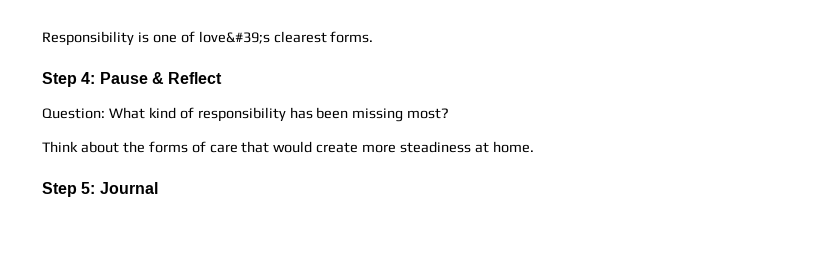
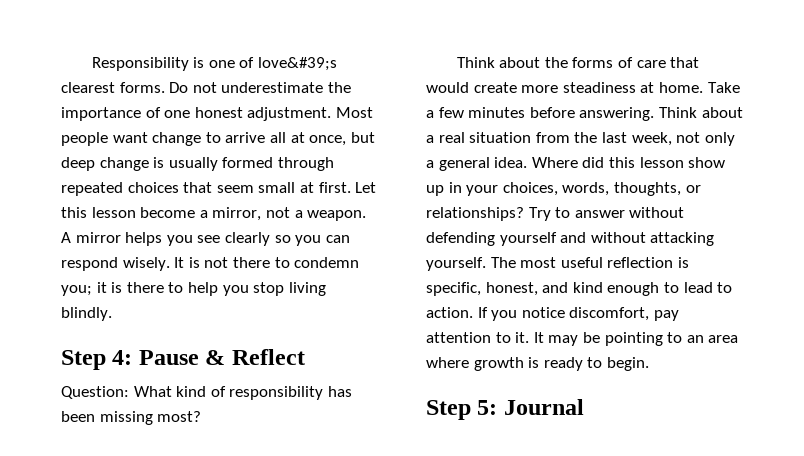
+ Do not underestimate the importance of one honest adjustment. Most people want change to arrive all at once, but deep change is usually formed through repeated choices that seem small at first. Let this lesson become a mirror, not a weapon. A mirror helps you see clearly so you can respond wisely. It is not there to condemn you; it is there to help you stop living blindly.
+ Take a few minutes before answering. Think about a real situation from the last week, not only a general idea. Where did this lesson show up in your choices, words, thoughts, or relationships? Try to answer without defending yourself and without attacking yourself. The most useful reflection is specific, honest, and kind enough to lead to action. If you notice discomfort, pay attention to it. It may be pointing to an area where growth is ready to begin.

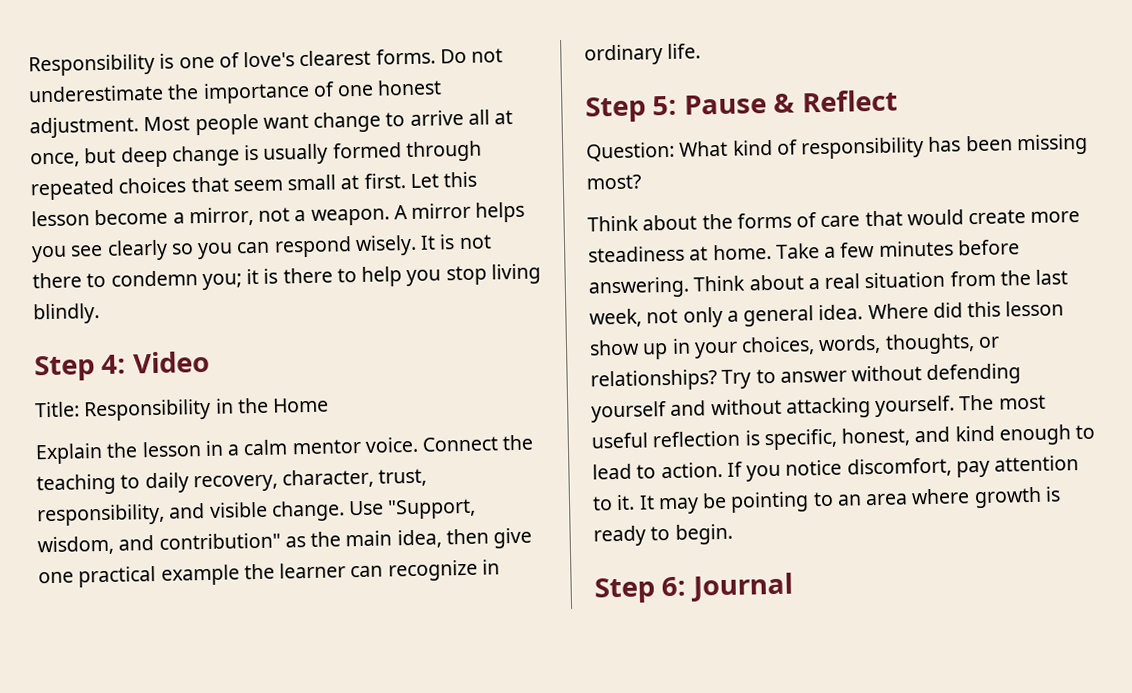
- Responsibility is one of love&#39;s clearest forms.
+ Responsibility is one of love's clearest forms.
- Step 4: Pause & Reflect
+ Step 4: Video
+ Title: Responsibility in the Home
+ Explain the lesson in a calm mentor voice. Connect the teaching to daily recovery, character, trust, responsibility, and visible change. Use "Support, wisdom, and contribution" as the main idea, then give one practical example the learner can recognize in ordinary life.
+ Step 5: Pause & Reflect
- Step 5: Journal
+ Step 6: Journal

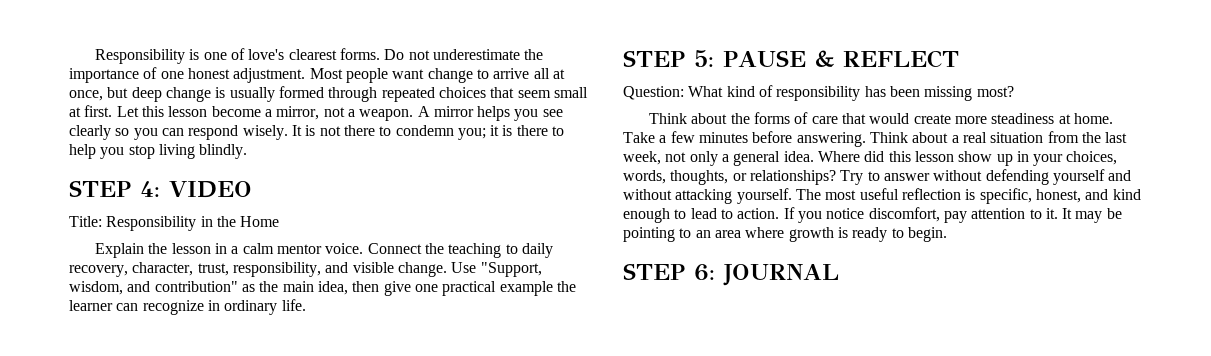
- Step 4: Video
+ STEP 4: VIDEO
- Step 5: Pause & Reflect
+ STEP 5: PAUSE & REFLECT
- Step 6: Journal
+ STEP 6: JOURNAL

